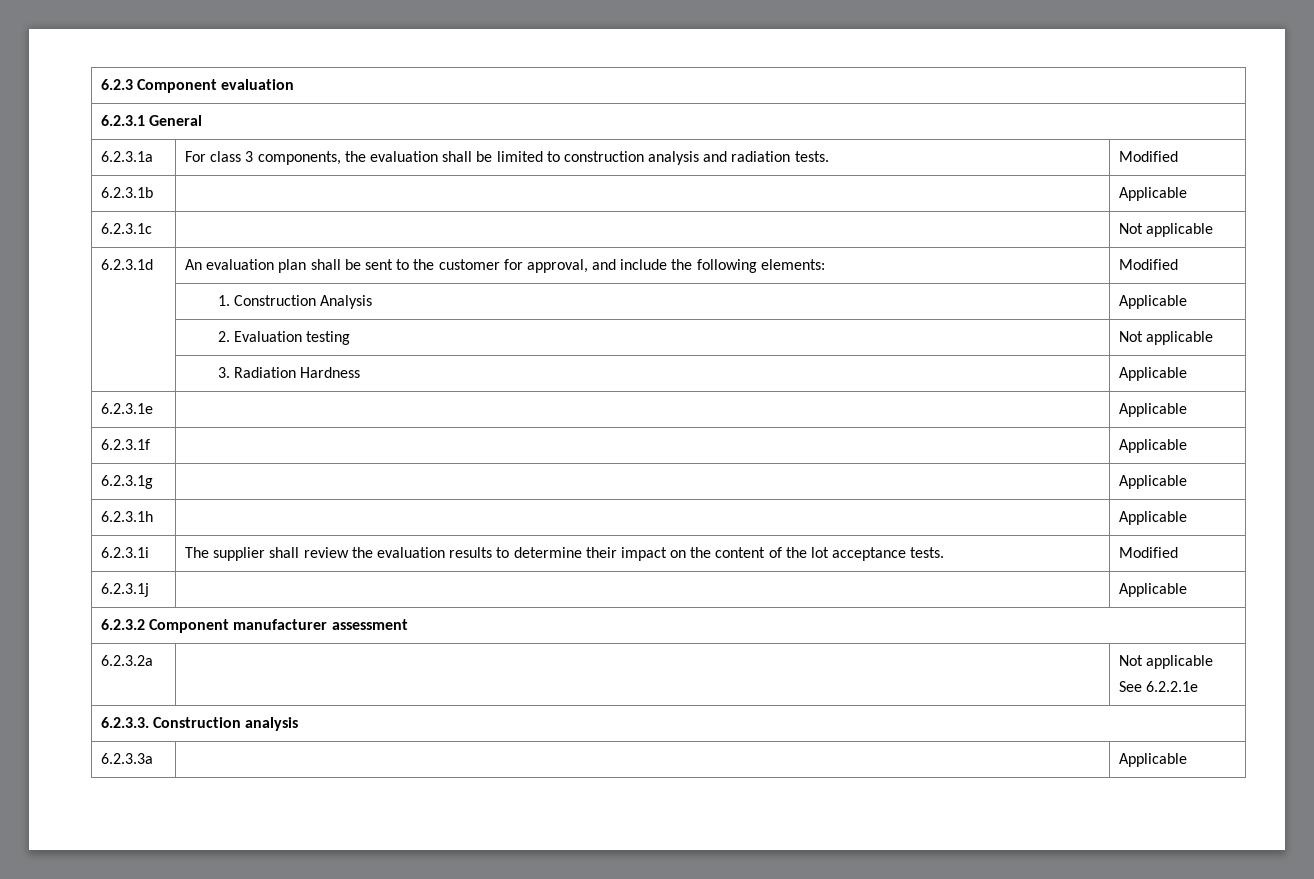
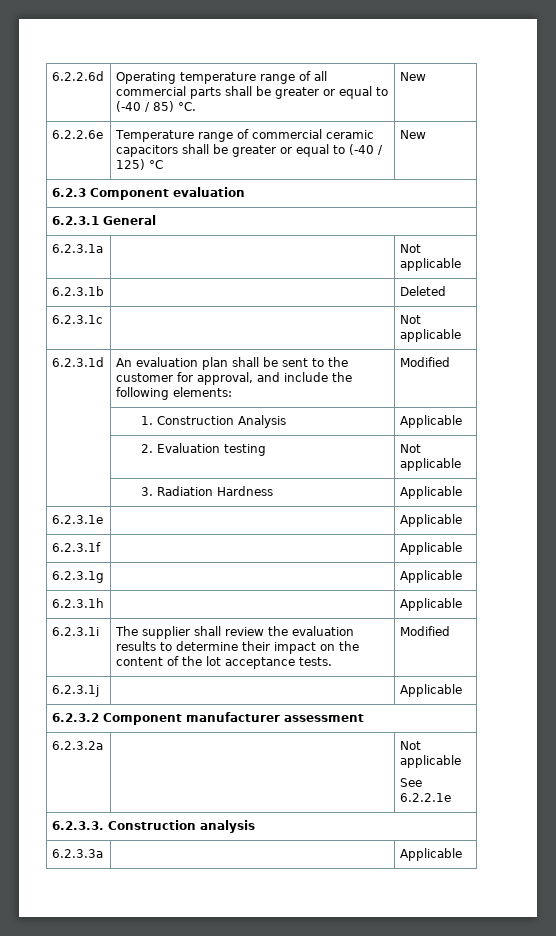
+ 6.2.2.6d | Operating temperature range of all commercial parts shall be greater or equal to (-40 / 85) °C. | New
+ 6.2.2.6e | Temperature range of commercial ceramic capacitors shall be greater or equal to (-40 / 125) °C | New
- 6.2.3.1a | For class 3 components, the evaluation shall be limited to construction analysis and radiation tests. | Modified
+ 6.2.3.1a | | Not applicable
- 6.2.3.1b | | Applicable
+ 6.2.3.1b | | Deleted

